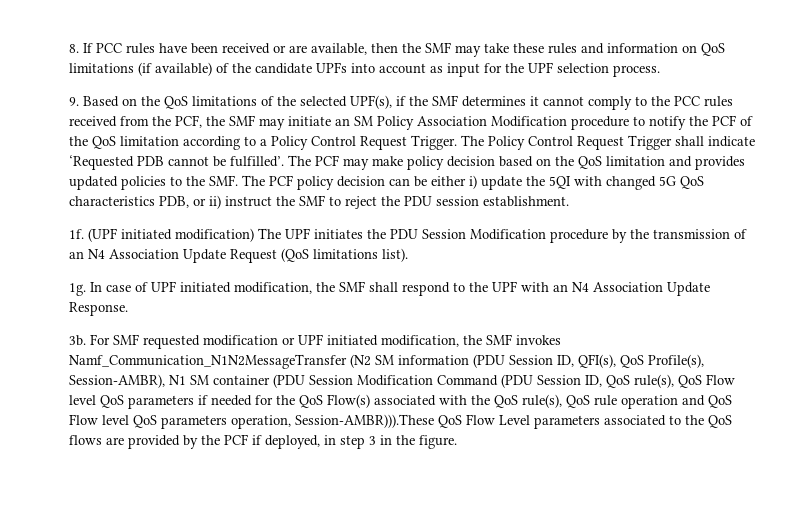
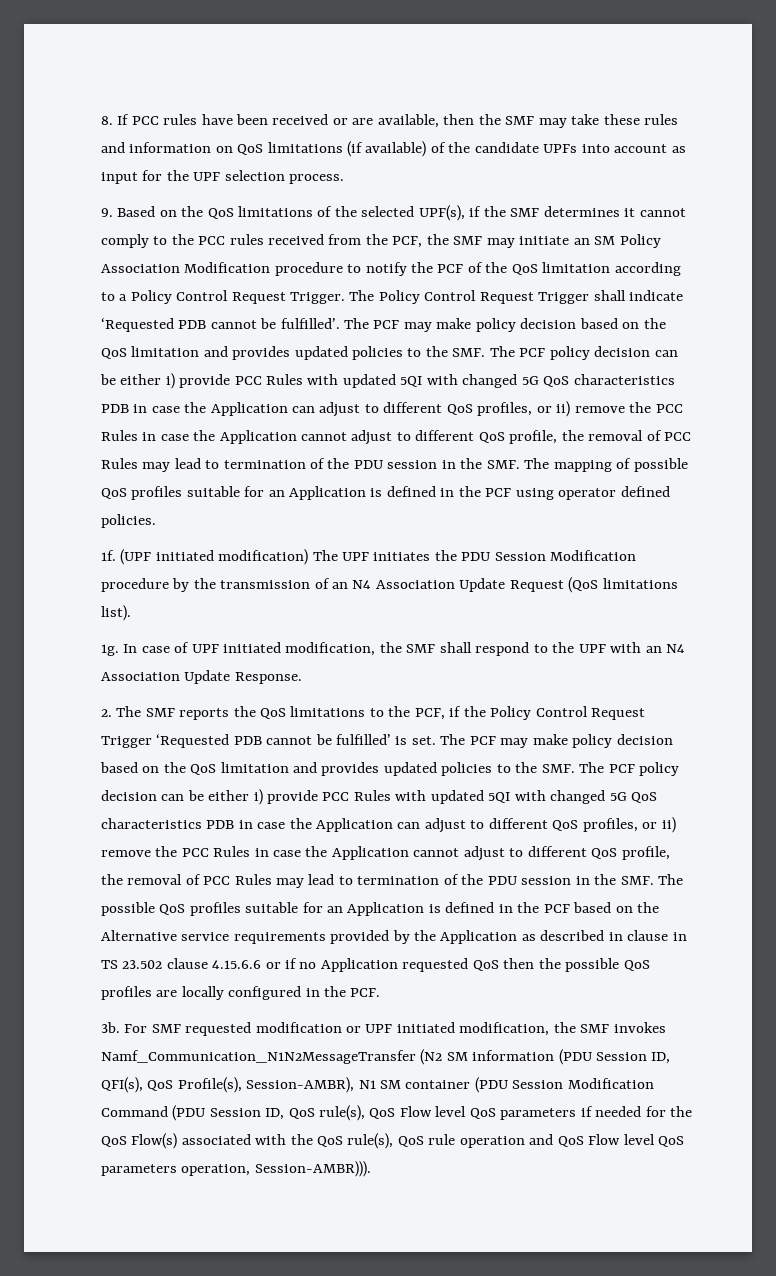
- The PCF may make policy decision based on the QoS limitation and provides updated policies to the SMF. The PCF policy decision can be either i) update the 5QI with changed 5G QoS characteristics PDB, or ii) instruct the SMF to reject the PDU session establishment.
+ The PCF may make policy decision based on the QoS limitation and provides updated policies to the SMF. The PCF policy decision can be either i) provide PCC Rules with updated 5QI with changed 5G QoS characteristics PDB in case the Application can adjust to different QoS profiles, or ii) remove the PCC Rules in case the Application cannot adjust to different QoS profile, the removal of PCC Rules may lead to termination of the PDU session in the SMF. The mapping of possible QoS profiles suitable for an Application is defined in the PCF using operator defined policies.
+ 2. The SMF reports the QoS limitations to the PCF, if the Policy Control Request Trigger ‘Requested PDB cannot be fulfilled’ is set. The PCF may make policy decision based on the QoS limitation and provides updated policies to the SMF. The PCF policy decision can be either i) provide PCC Rules with updated 5QI with changed 5G QoS characteristics PDB in case the Application can adjust to different QoS profiles, or ii) remove the PCC Rules in case the Application cannot adjust to different QoS profile, the removal of PCC Rules may lead to termination of the PDU session in the SMF. The possible QoS profiles suitable for an Application is defined in the PCF based on the Alternative service requirements provided by the Application as described in clause in TS 23.502 clause 4.15.6.6 or if no Application requested QoS then the possible QoS profiles are locally configured in the PCF.
- For SMF requested modification or UPF initiated modification, the SMF invokes Namf_Communication_N1N2MessageTransfer (N2 SM information (PDU Session ID, QFI(s), QoS Profile(s), Session-AMBR), N1 SM container (PDU Session Modification Command (PDU Session ID, QoS rule(s), QoS Flow level QoS parameters if needed for the QoS Flow(s) associated with the QoS rule(s), QoS rule operation and QoS Flow level QoS parameters operation, Session-AMBR))).These QoS Flow Level parameters associated to the QoS flows are provided by the PCF if deployed, in step 3 in the figure.
+ For SMF requested modification or UPF initiated modification, the SMF invokes Namf_Communication_N1N2MessageTransfer (N2 SM information (PDU Session ID, QFI(s), QoS Profile(s), Session-AMBR), N1 SM container (PDU Session Modification Command (PDU Session ID, QoS rule(s), QoS Flow level QoS parameters if needed for the QoS Flow(s) associated with the QoS rule(s), QoS rule operation and QoS Flow level QoS parameters operation, Session-AMBR))).

